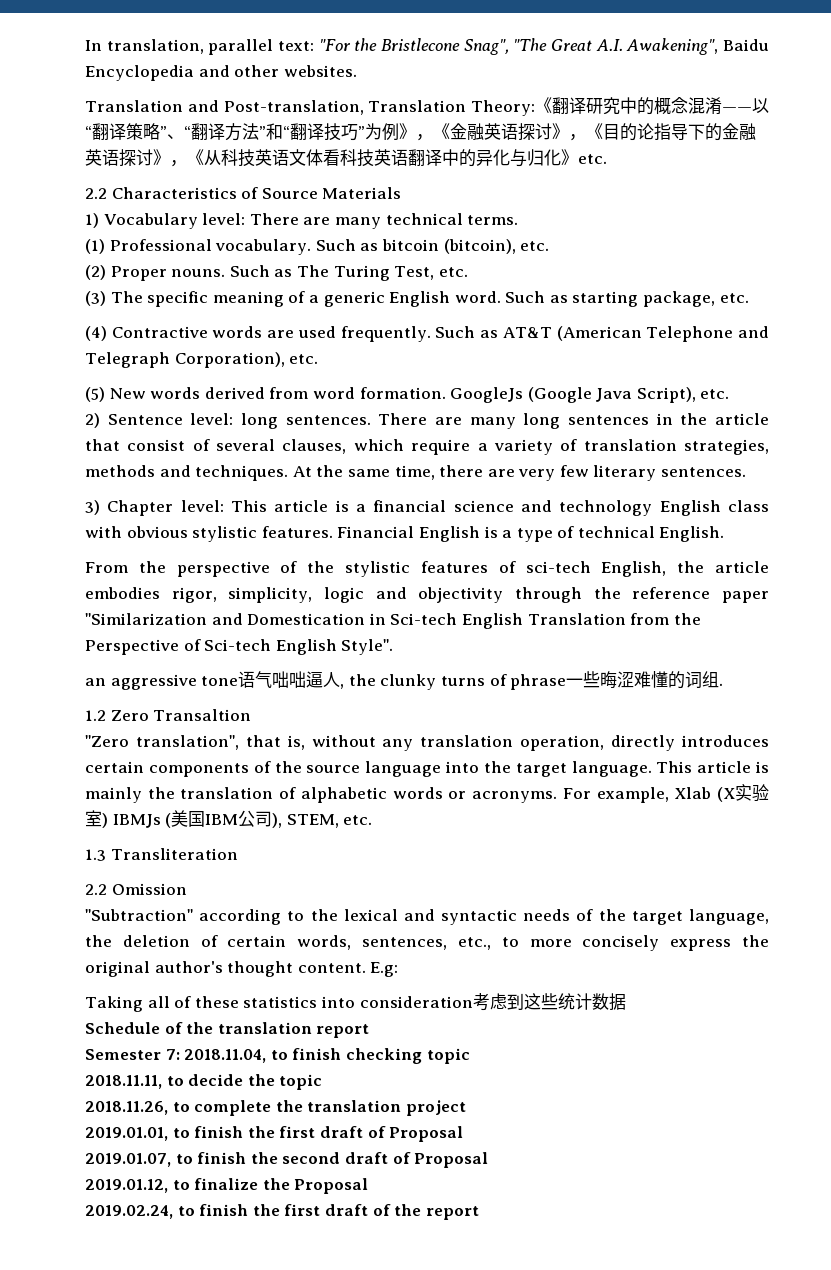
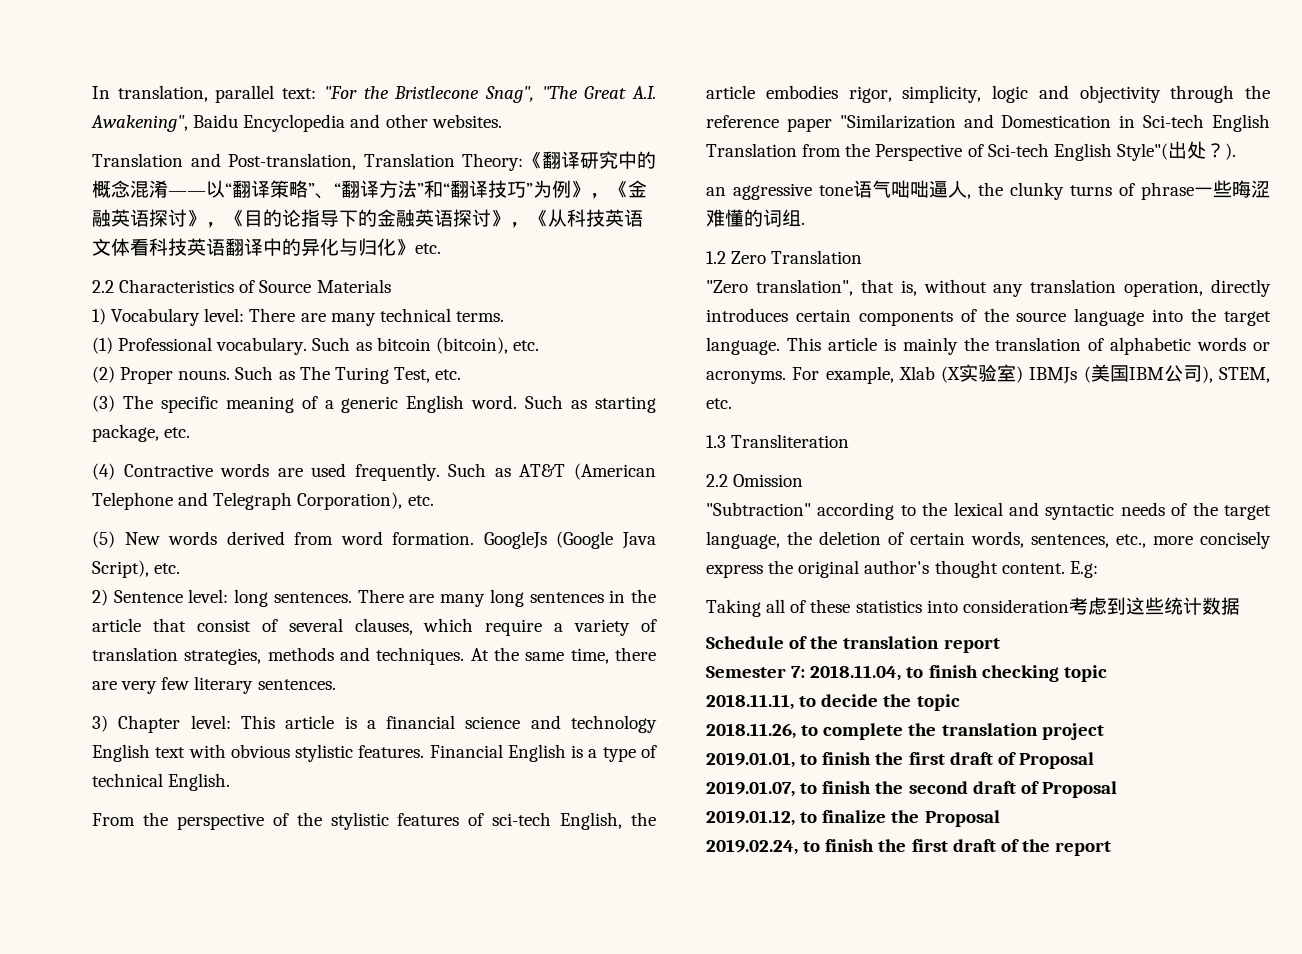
- 3) Chapter level: This article is a financial science and technology English class with obvious stylistic features.
+ 3) Chapter level: This article is a financial science and technology English text with obvious stylistic features.
- From the perspective of the stylistic features of sci-tech English, the article embodies rigor, simplicity, logic and objectivity through the reference paper "Similarization and Domestication in Sci-tech English Translation from the Perspective of Sci-tech English Style".
+ From the perspective of the stylistic features of sci-tech English, the article embodies rigor, simplicity, logic and objectivity through the reference paper "Similarization and Domestication in Sci-tech English Translation from the Perspective of Sci-tech English Style"(出处？).
- 1.2 Zero Transaltion
+ 1.2 Zero Translation
- "Subtraction" according to the lexical and syntactic needs of the target language, the deletion of certain words, sentences, etc., to more concisely express the original author's thought content.
+ "Subtraction" according to the lexical and syntactic needs of the target language, the deletion of certain words, sentences, etc., more concisely express the original author's thought content.

